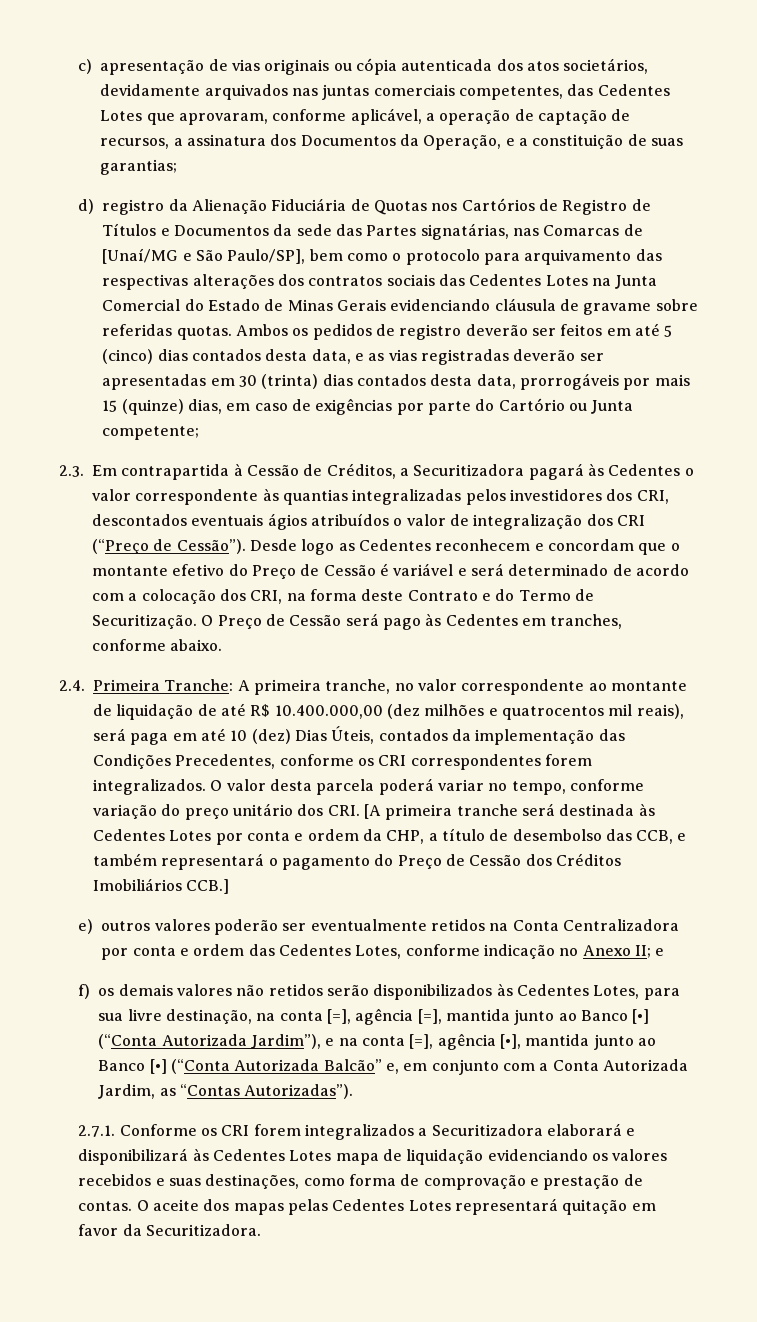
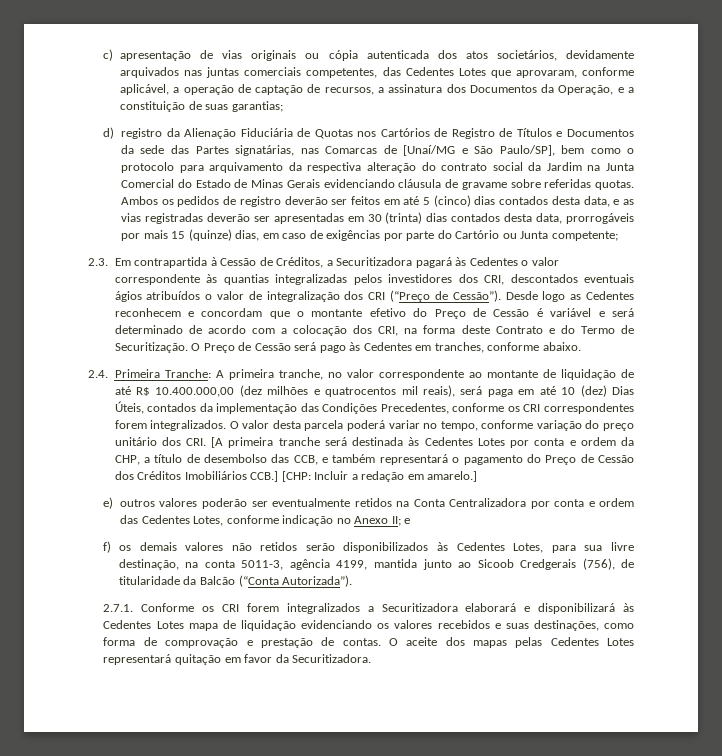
- d) registro da Alienação Fiduciária de Quotas nos Cartórios de Registro de Títulos e Documentos da sede das Partes signatárias, nas Comarcas de [Unaí/MG e São Paulo/SP], bem como o protocolo para arquivamento das respectivas alterações dos contratos sociais das Cedentes Lotes na Junta Comercial do Estado de Minas Gerais evidenciando cláusula de gravame sobre referidas quotas.
+ d) registro da Alienação Fiduciária de Quotas nos Cartórios de Registro de Títulos e Documentos da sede das Partes signatárias, nas Comarcas de [Unaí/MG e São Paulo/SP], bem como o protocolo para arquivamento da respectiva alteração do contrato social da Jardim na Junta Comercial do Estado de Minas Gerais evidenciando cláusula de gravame sobre referidas quotas.
- O valor desta parcela poderá variar no tempo, conforme variação do preço unitário dos CRI. [A primeira tranche será destinada às Cedentes Lotes por conta e ordem da CHP, a título de desembolso das CCB, e também representará o pagamento do Preço de Cessão dos Créditos Imobiliários CCB.]
+ O valor desta parcela poderá variar no tempo, conforme variação do preço unitário dos CRI. [A primeira tranche será destinada às Cedentes Lotes por conta e ordem da CHP, a título de desembolso das CCB, e também representará o pagamento do Preço de Cessão dos Créditos Imobiliários CCB.] [CHP: Incluir a redação em amarelo.]
- f) os demais valores não retidos serão disponibilizados às Cedentes Lotes, para sua livre destinação, na conta [=], agência [=], mantida junto ao Banco [•] (“Conta Autorizada Jardim”), e na conta [=], agência [•], mantida junto ao Banco [•] (“Conta Autorizada Balcão” e, em conjunto com a Conta Autorizada Jardim, as “Contas Autorizadas”).
+ f) os demais valores não retidos serão disponibilizados às Cedentes Lotes, para sua livre destinação, na conta 5011-3, agência 4199, mantida junto ao Sicoob Credgerais (756), de titularidade da Balcão (“Conta Autorizada”).

